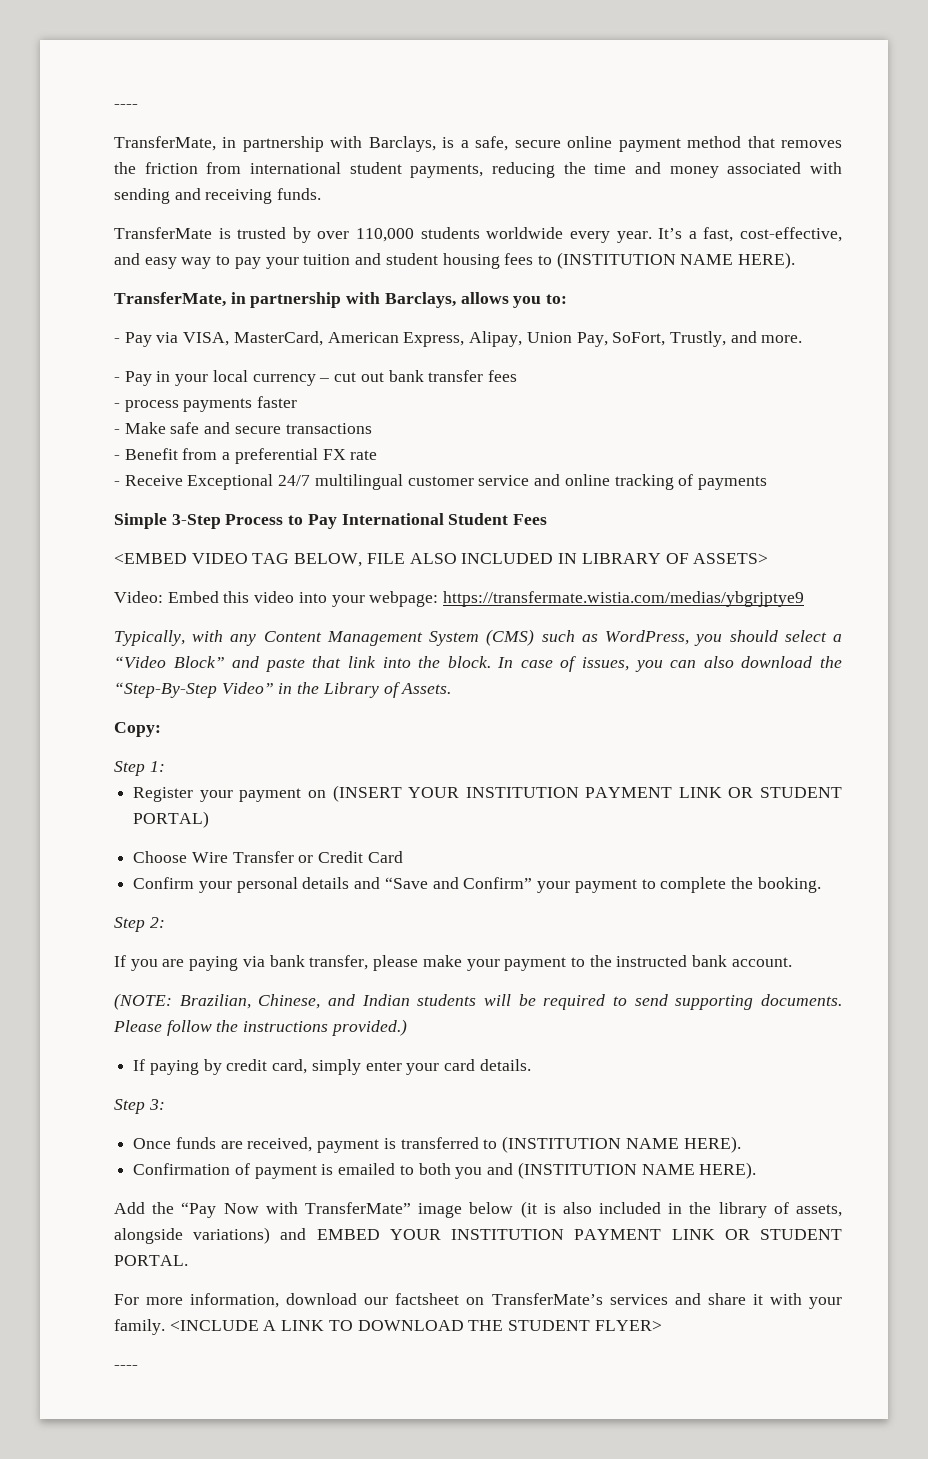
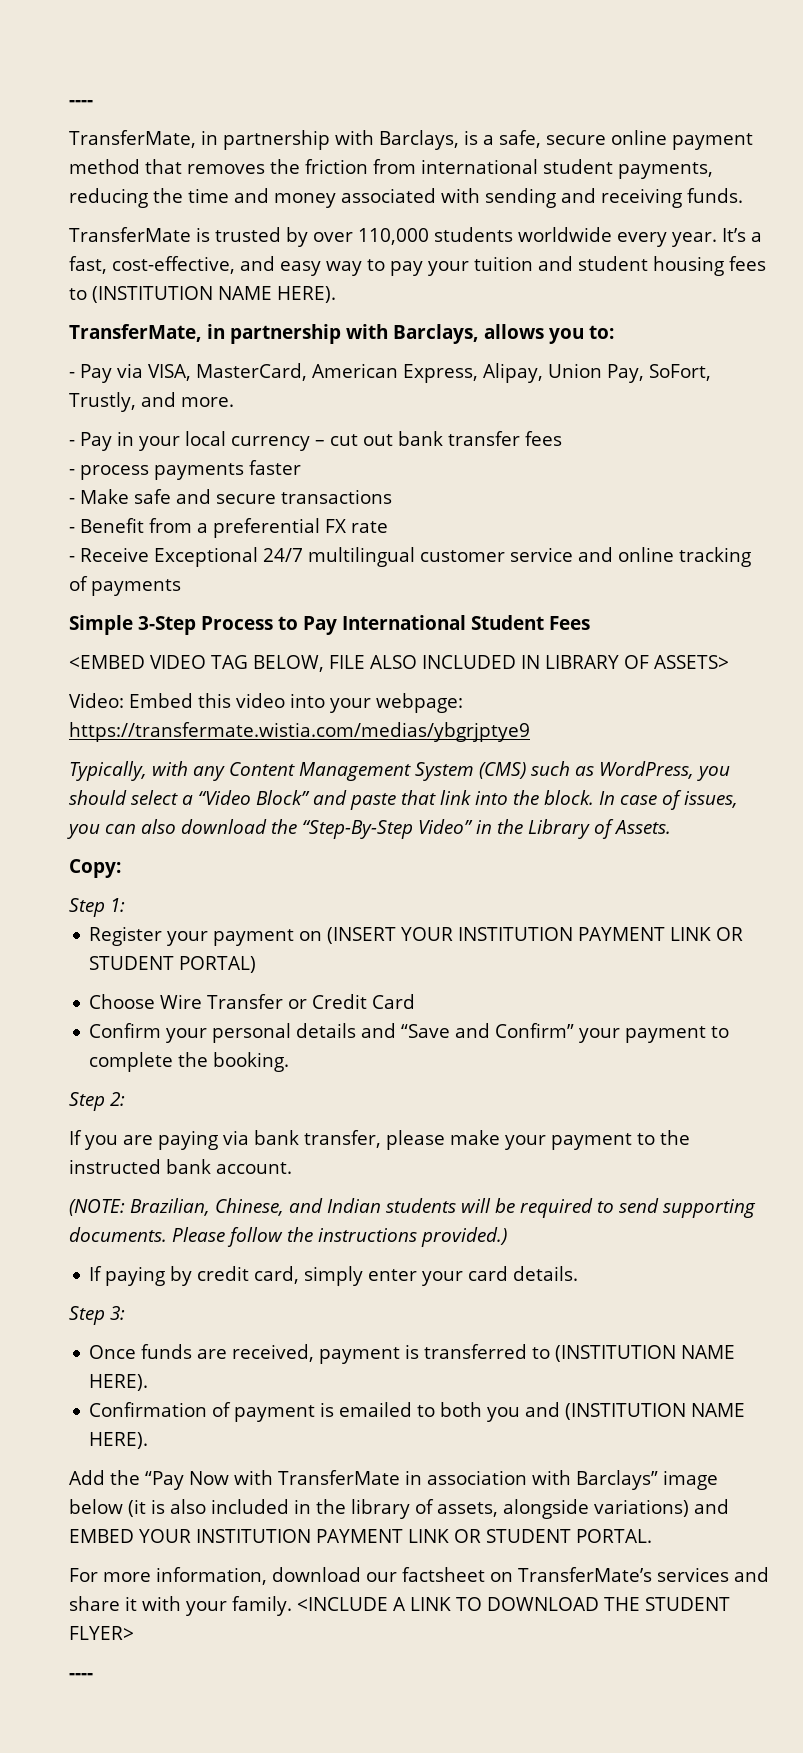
- Add the “Pay Now with TransferMate” image below (it is also included in the library of assets, alongside variations) and EMBED YOUR INSTITUTION PAYMENT LINK OR STUDENT PORTAL.
+ Add the “Pay Now with TransferMate in association with Barclays” image below (it is also included in the library of assets, alongside variations) and EMBED YOUR INSTITUTION PAYMENT LINK OR STUDENT PORTAL.

